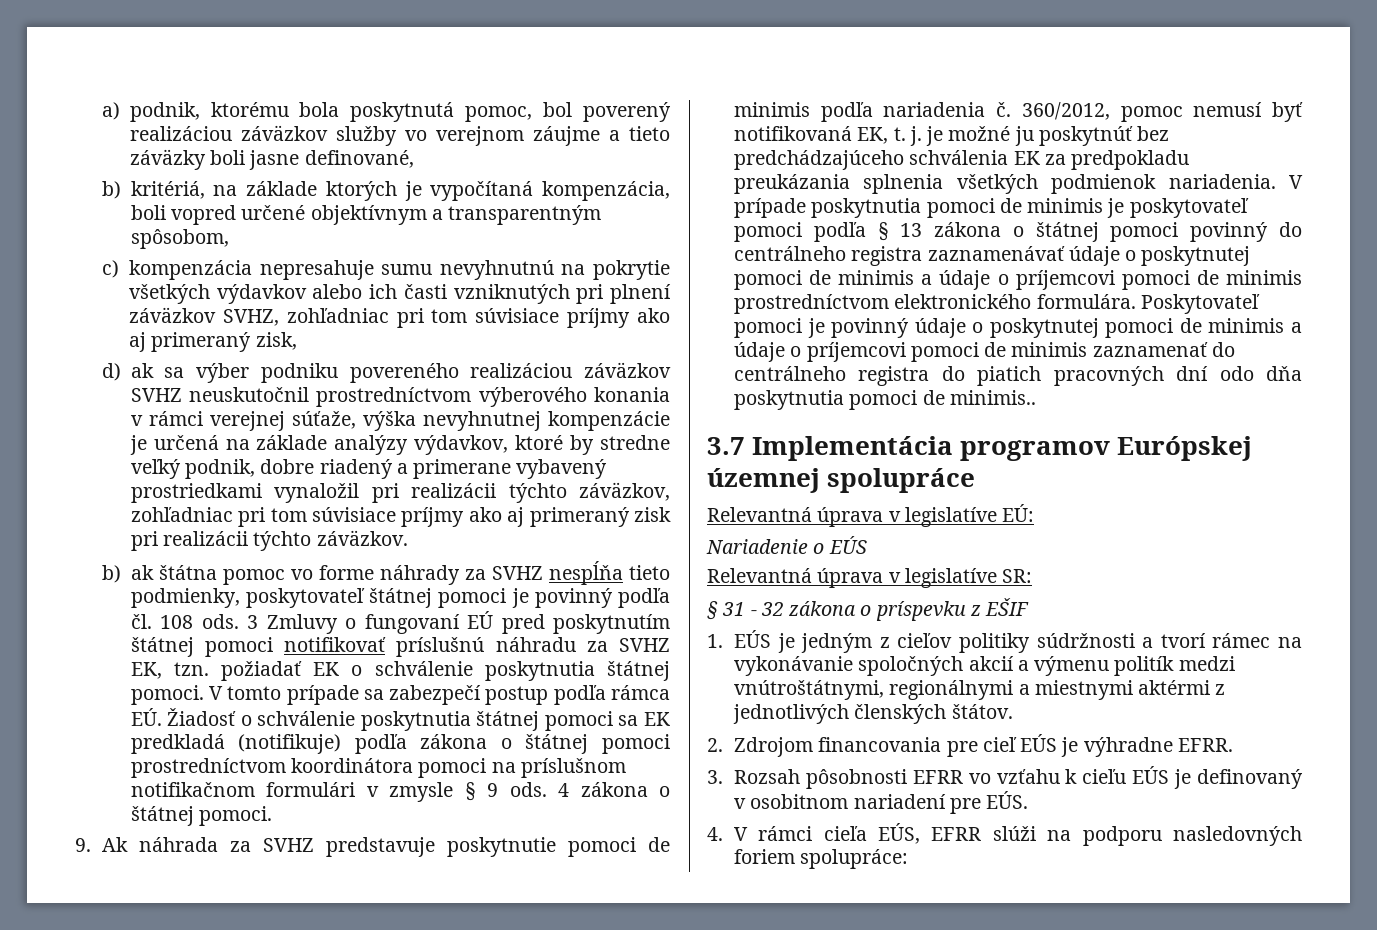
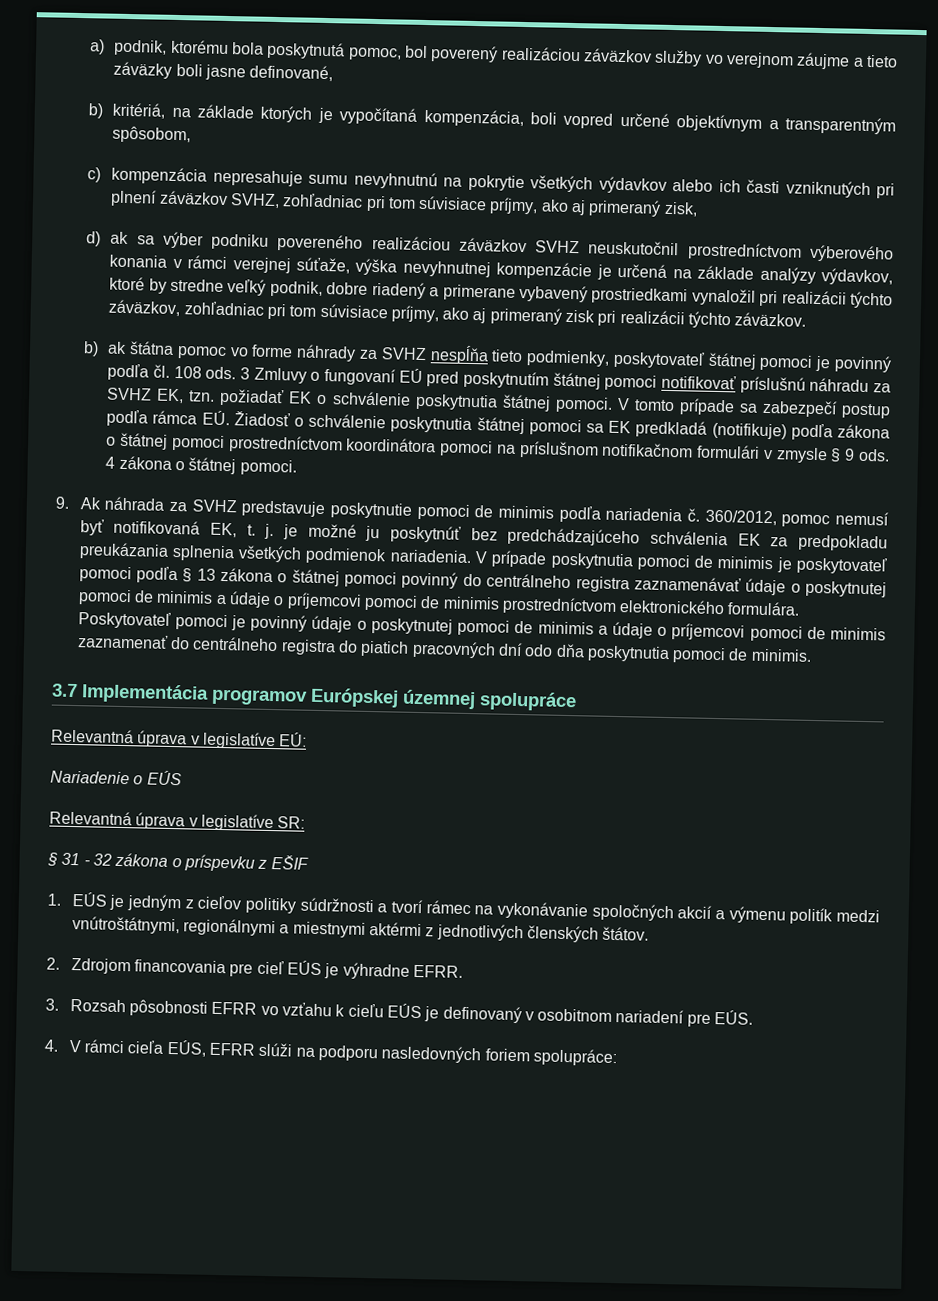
- c) kompenzácia nepresahuje sumu nevyhnutnú na pokrytie všetkých výdavkov alebo ich časti vzniknutých pri plnení záväzkov SVHZ, zohľadniac pri tom súvisiace príjmy ako aj primeraný zisk,
+ c) kompenzácia nepresahuje sumu nevyhnutnú na pokrytie všetkých výdavkov alebo ich časti vzniknutých pri plnení záväzkov SVHZ, zohľadniac pri tom súvisiace príjmy, ako aj primeraný zisk,
- d) ak sa výber podniku povereného realizáciou záväzkov SVHZ neuskutočnil prostredníctvom výberového konania v rámci verejnej súťaže, výška nevyhnutnej kompenzácie je určená na základe analýzy výdavkov, ktoré by stredne veľký podnik, dobre riadený a primerane vybavený prostriedkami vynaložil pri realizácii týchto záväzkov, zohľadniac pri tom súvisiace príjmy ako aj primeraný zisk pri realizácii týchto záväzkov.
+ d) ak sa výber podniku povereného realizáciou záväzkov SVHZ neuskutočnil prostredníctvom výberového konania v rámci verejnej súťaže, výška nevyhnutnej kompenzácie je určená na základe analýzy výdavkov, ktoré by stredne veľký podnik, dobre riadený a primerane vybavený prostriedkami vynaložil pri realizácii týchto záväzkov, zohľadniac pri tom súvisiace príjmy, ako aj primeraný zisk pri realizácii týchto záväzkov.
- Poskytovateľ pomoci je povinný údaje o poskytnutej pomoci de minimis a údaje o príjemcovi pomoci de minimis zaznamenať do centrálneho registra do piatich pracovných dní odo dňa poskytnutia pomoci de minimis..
+ Poskytovateľ pomoci je povinný údaje o poskytnutej pomoci de minimis a údaje o príjemcovi pomoci de minimis zaznamenať do centrálneho registra do piatich pracovných dní odo dňa poskytnutia pomoci de minimis.

